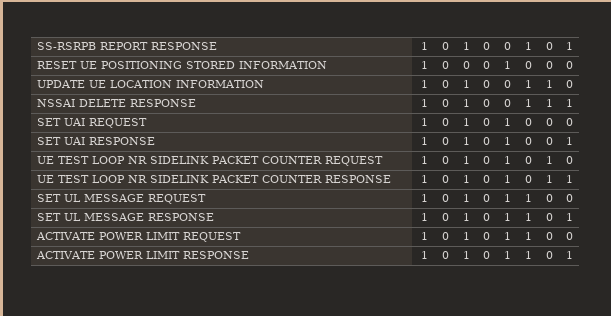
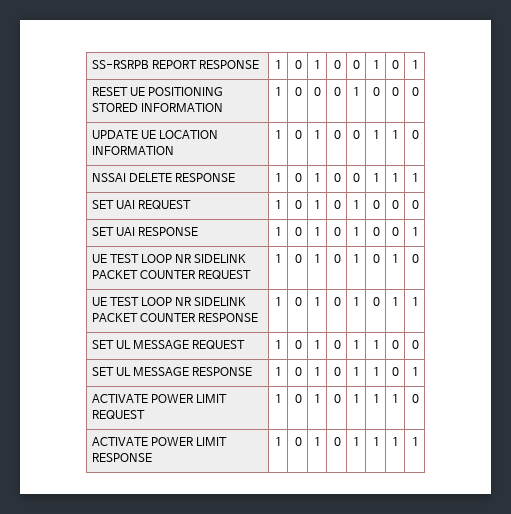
- ACTIVATE POWER LIMIT REQUEST | 1 | 0 | 1 | 0 | 1 | 1 | 0 | 0
+ ACTIVATE POWER LIMIT REQUEST | 1 | 0 | 1 | 0 | 1 | 1 | 1 | 0
- ACTIVATE POWER LIMIT RESPONSE | 1 | 0 | 1 | 0 | 1 | 1 | 0 | 1
+ ACTIVATE POWER LIMIT RESPONSE | 1 | 0 | 1 | 0 | 1 | 1 | 1 | 1

